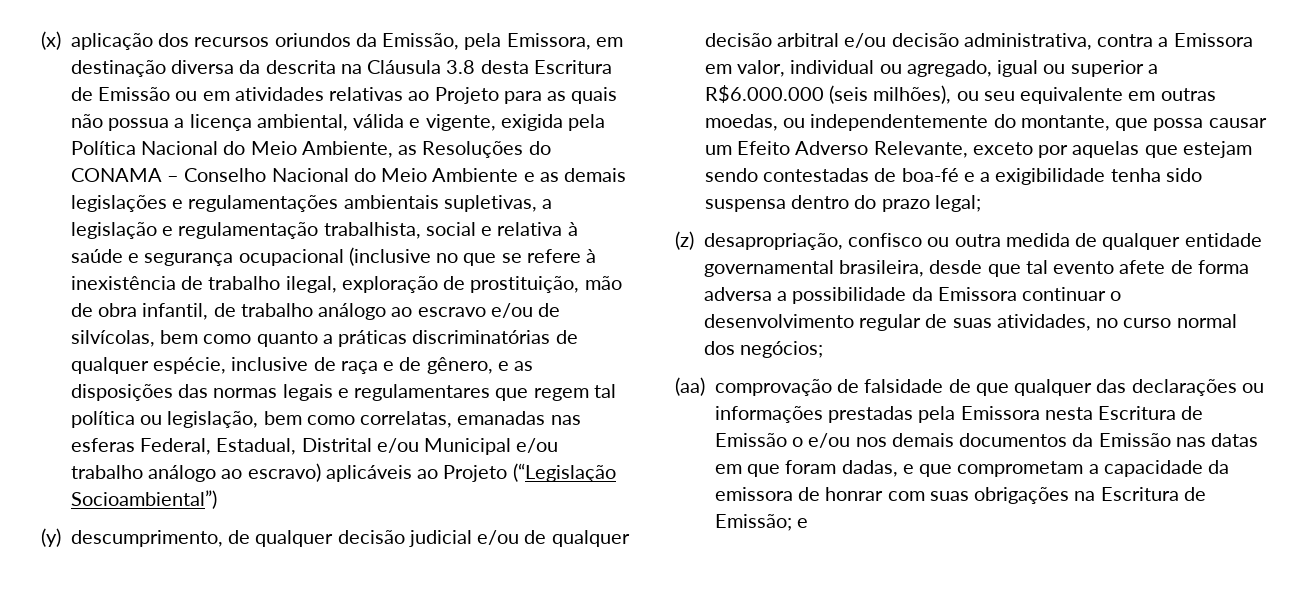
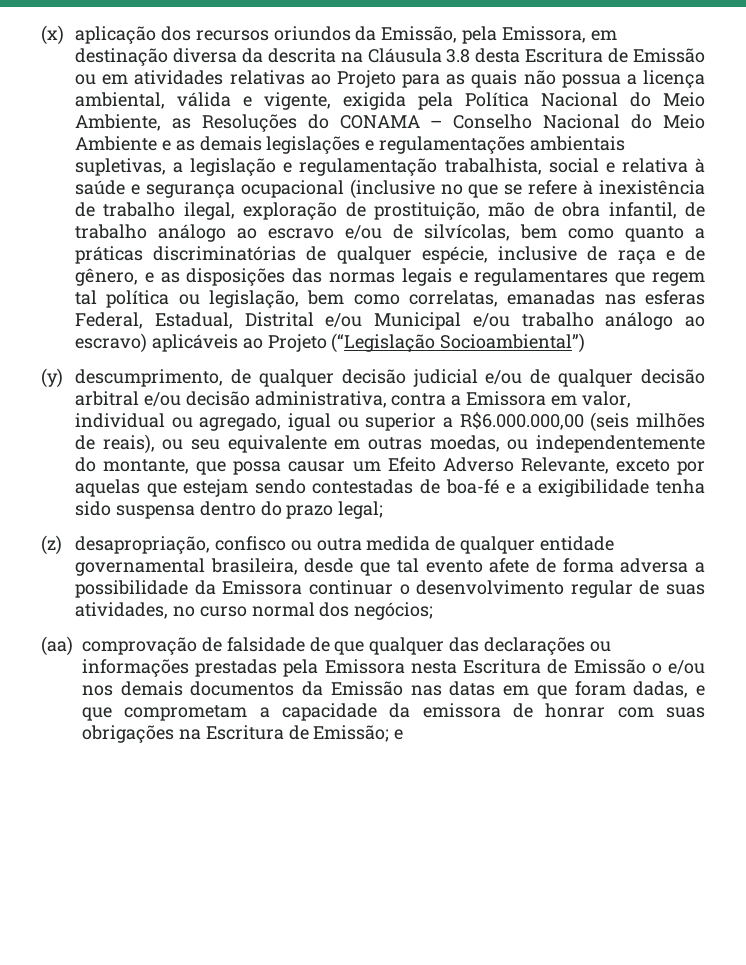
- (y) descumprimento, de qualquer decisão judicial e/ou de qualquer decisão arbitral e/ou decisão administrativa, contra a Emissora em valor, individual ou agregado, igual ou superior a R$6.000.000 (seis milhões), ou seu equivalente em outras moedas, ou independentemente do montante, que possa causar um Efeito Adverso Relevante, exceto por aquelas que estejam sendo contestadas de boa-fé e a exigibilidade tenha sido suspensa dentro do prazo legal;
+ (y) descumprimento, de qualquer decisão judicial e/ou de qualquer decisão arbitral e/ou decisão administrativa, contra a Emissora em valor, individual ou agregado, igual ou superior a R$6.000.000,00 (seis milhões de reais), ou seu equivalente em outras moedas, ou independentemente do montante, que possa causar um Efeito Adverso Relevante, exceto por aquelas que estejam sendo contestadas de boa-fé e a exigibilidade tenha sido suspensa dentro do prazo legal;

